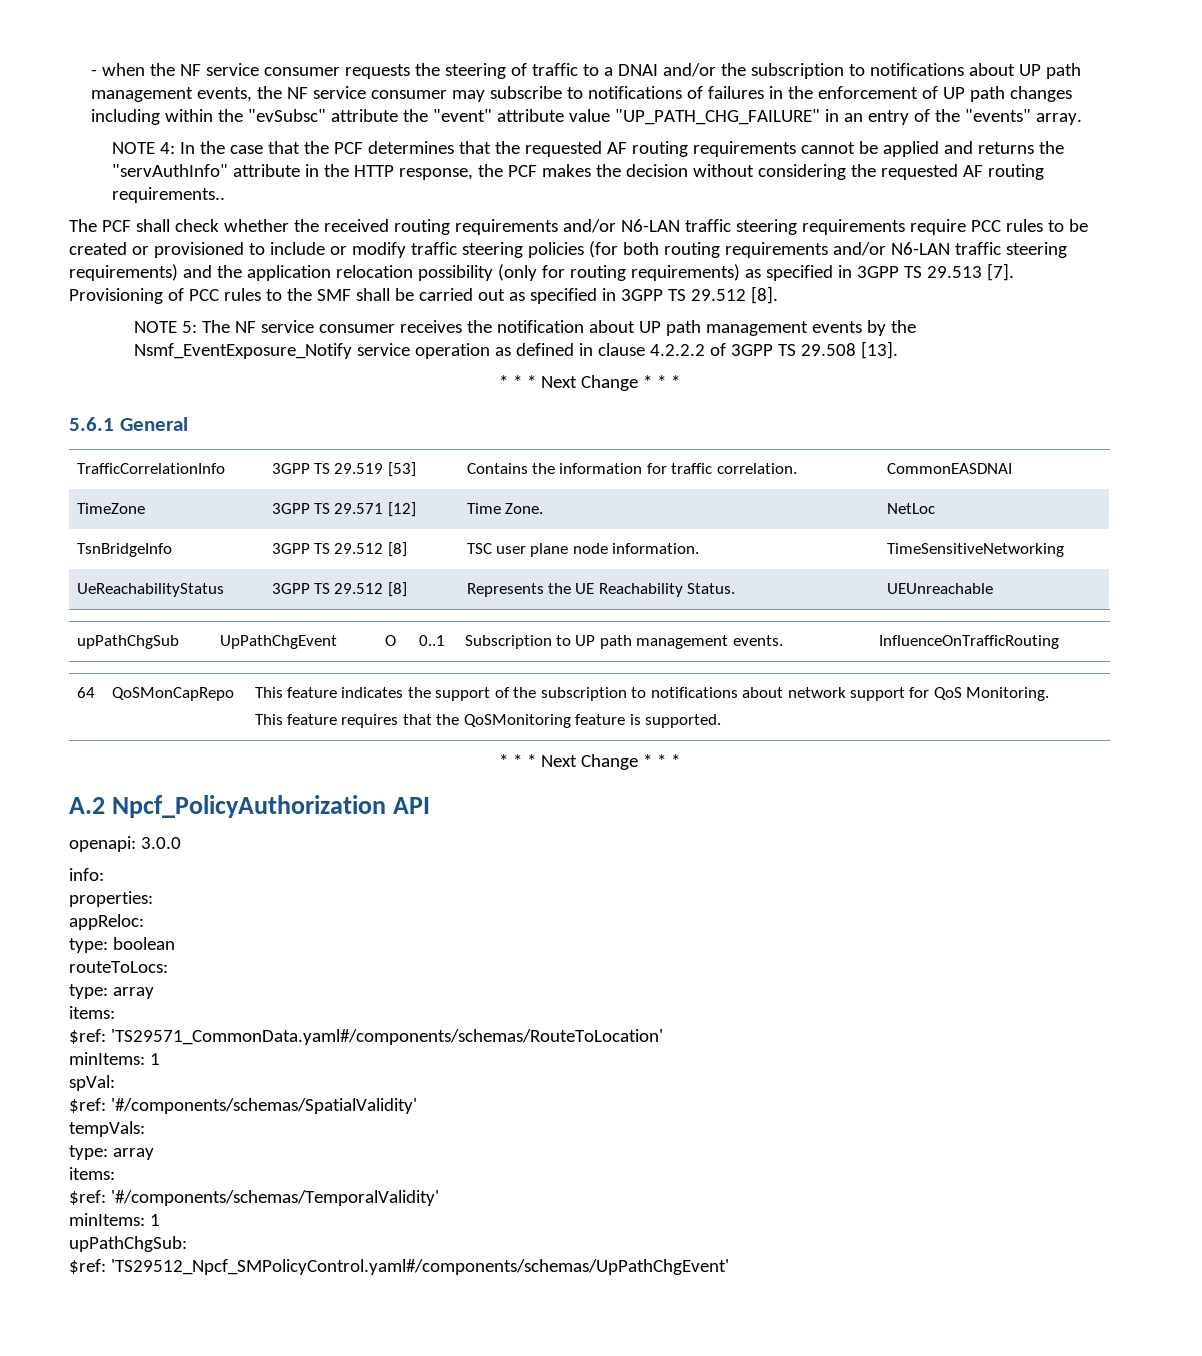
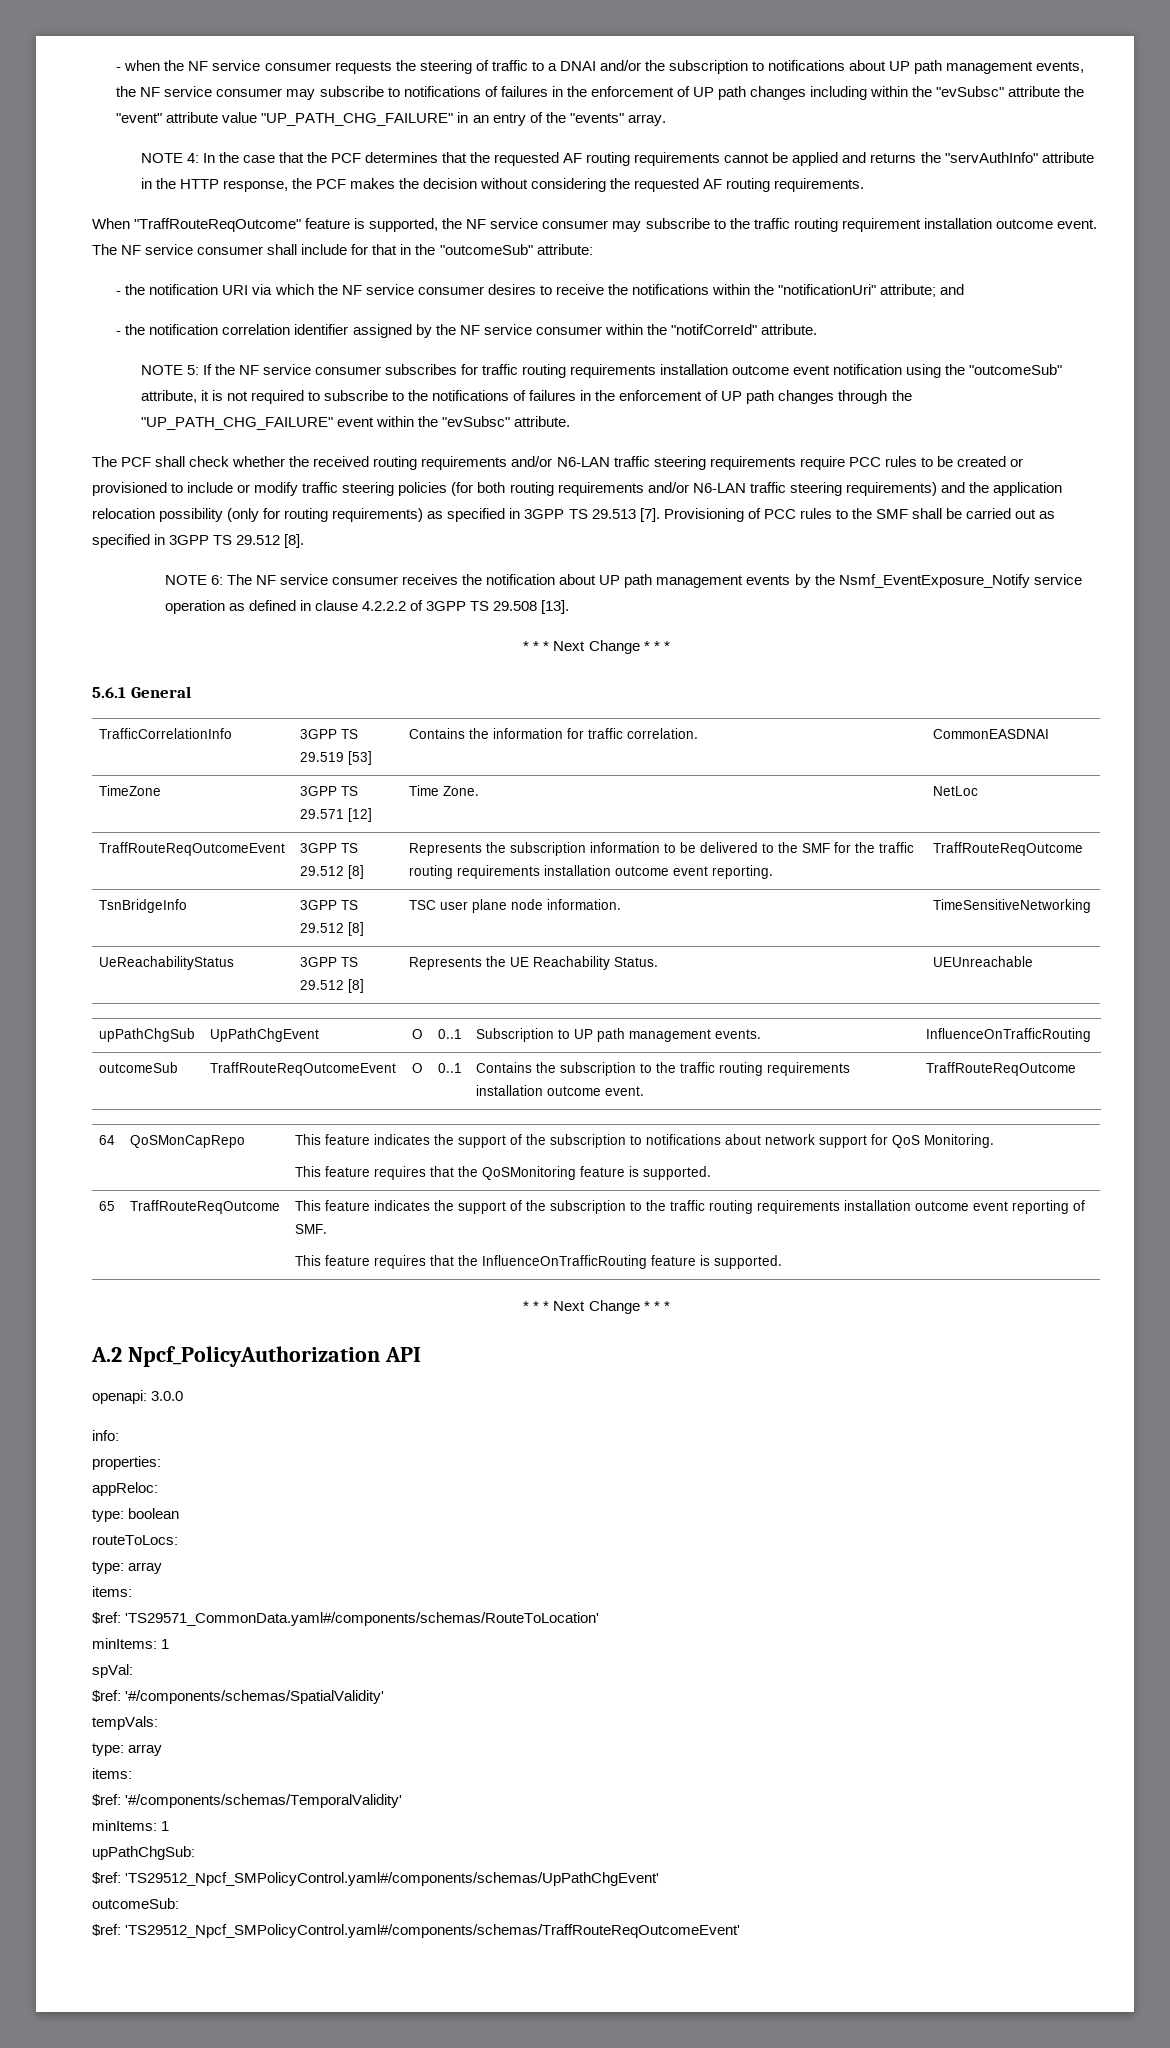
- NOTE 4: In the case that the PCF determines that the requested AF routing requirements cannot be applied and returns the "servAuthInfo" attribute in the HTTP response, the PCF makes the decision without considering the requested AF routing requirements..
+ NOTE 4: In the case that the PCF determines that the requested AF routing requirements cannot be applied and returns the "servAuthInfo" attribute in the HTTP response, the PCF makes the decision without considering the requested AF routing requirements.
+ When "TraffRouteReqOutcome" feature is supported, the NF service consumer may subscribe to the traffic routing requirement installation outcome event. The NF service consumer shall include for that in the "outcomeSub" attribute:
+ - the notification URI via which the NF service consumer desires to receive the notifications within the "notificationUri" attribute; and
+ - the notification correlation identifier assigned by the NF service consumer within the "notifCorreId" attribute.
+ NOTE 5: If the NF service consumer subscribes for traffic routing requirements installation outcome event notification using the "outcomeSub" attribute, it is not required to subscribe to the notifications of failures in the enforcement of UP path changes through the "UP_PATH_CHG_FAILURE" event within the "evSubsc" attribute.
- NOTE 5: The NF service consumer receives the notification about UP path management events by the Nsmf_EventExposure_Notify service operation as defined in clause 4.2.2.2 of 3GPP TS 29.508 [13].
+ NOTE 6: The NF service consumer receives the notification about UP path management events by the Nsmf_EventExposure_Notify service operation as defined in clause 4.2.2.2 of 3GPP TS 29.508 [13].
+ TraffRouteReqOutcomeEvent | 3GPP TS 29.512 [8] | Represents the subscription information to be delivered to the SMF for the traffic routing requirements installation outcome event reporting. | TraffRouteReqOutcome
+ outcomeSub | TraffRouteReqOutcomeEvent | O | 0..1 | Contains the subscription to the traffic routing requirements installation outcome event. | TraffRouteReqOutcome
+ 65 | TraffRouteReqOutcome | This feature indicates the support of the subscription to the traffic routing requirements installation outcome event reporting of SMF.
+ This feature requires that the InfluenceOnTrafficRouting feature is supported.
+ outcomeSub:
+ $ref: 'TS29512_Npcf_SMPolicyControl.yaml#/components/schemas/TraffRouteReqOutcomeEvent'

